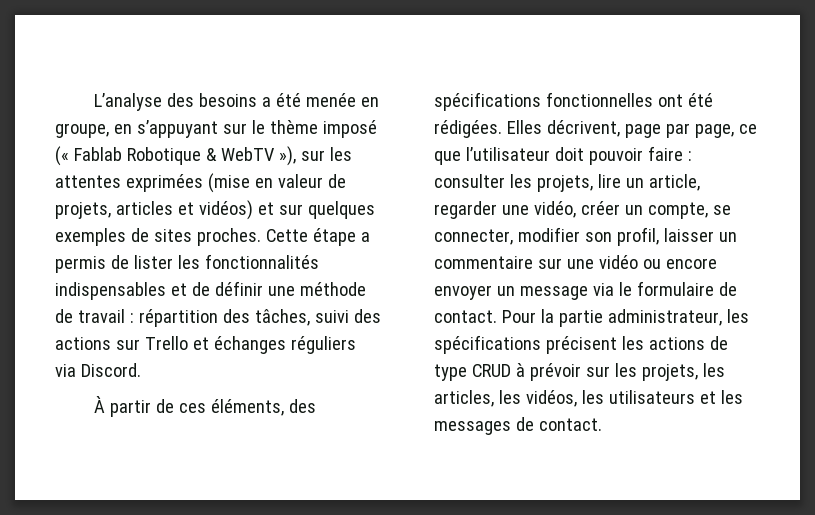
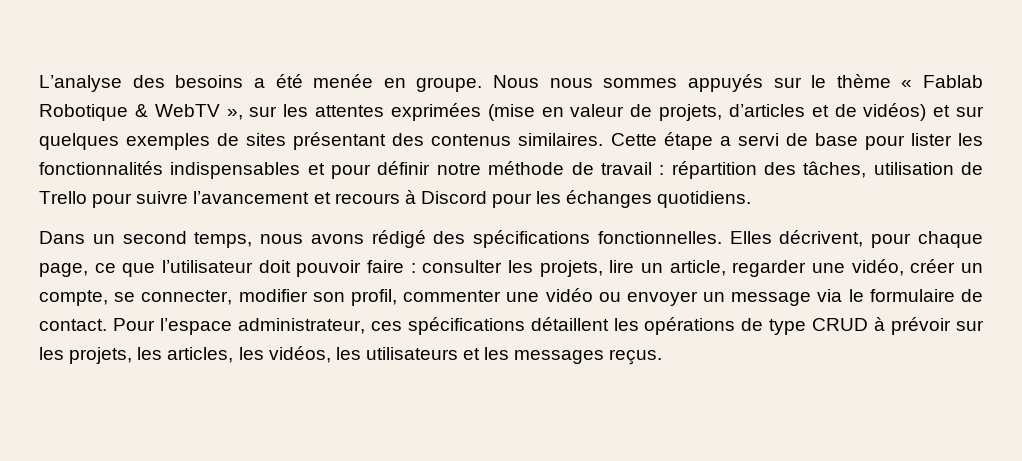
- L’analyse des besoins a été menée en groupe, en s’appuyant sur le thème imposé (« Fablab Robotique & WebTV »), sur les attentes exprimées (mise en valeur de projets, articles et vidéos) et sur quelques exemples de sites proches. Cette étape a permis de lister les fonctionnalités indispensables et de définir une méthode de travail :
+ L’analyse des besoins a été menée en groupe. Nous nous sommes appuyés sur le thème « Fablab Robotique & WebTV », sur les attentes exprimées (mise en valeur de projets, d’articles et de vidéos) et sur quelques exemples de sites présentant des contenus similaires. Cette étape a servi de base pour lister les fonctionnalités indispensables et pour définir notre méthode de travail :
- répartition des tâches, suivi des actions sur Trello et échanges réguliers via Discord.
- À partir de ces éléments, des spécifications fonctionnelles ont été rédigées. Elles décrivent, page par page, ce que l’utilisateur doit pouvoir faire :
+ répartition des tâches, utilisation de Trello pour suivre l’avancement et recours à Discord pour les échanges quotidiens.
+ Dans un second temps, nous avons rédigé des spécifications fonctionnelles. Elles décrivent, pour chaque page, ce que l’utilisateur doit pouvoir faire :
- consulter les projets, lire un article, regarder une vidéo, créer un compte, se connecter, modifier son profil, laisser un commentaire sur une vidéo ou encore envoyer un message via le formulaire de contact.
+ consulter les projets, lire un article, regarder une vidéo, créer un compte, se connecter, modifier son profil, commenter une vidéo ou envoyer un message via le formulaire de contact.
- Pour la partie administrateur, les spécifications précisent les actions de type CRUD à prévoir sur les projets, les articles, les vidéos, les utilisateurs et les messages de contact.
+ Pour l’espace administrateur, ces spécifications détaillent les opérations de type CRUD à prévoir sur les projets, les articles, les vidéos, les utilisateurs et les messages reçus.

